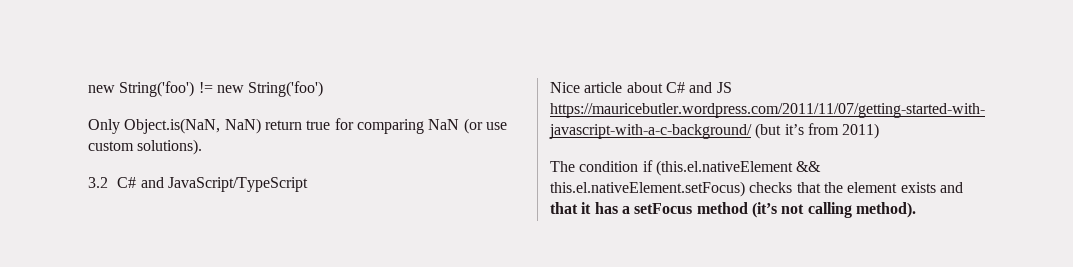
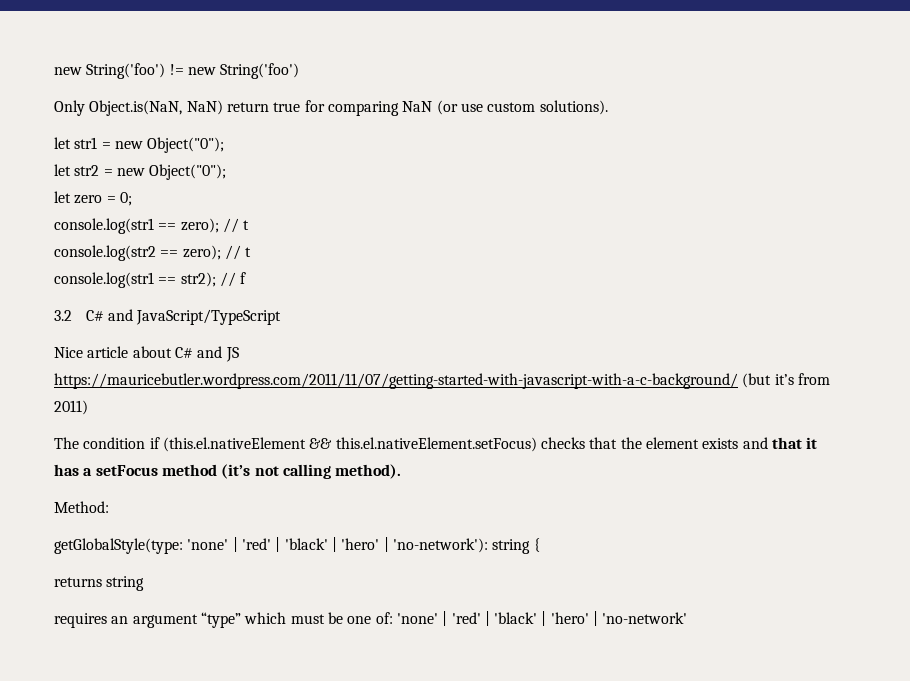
+ let str1 = new Object("0");
+ let str2 = new Object("0");
+ let zero = 0;
+ console.log(str1 == zero); // t
+ console.log(str2 == zero); // t
+ console.log(str1 == str2); // f
+ Method:
+ getGlobalStyle(type: 'none' | 'red' | 'black' | 'hero' | 'no-network'): string {
+ returns string
+ requires an argument “type” which must be one of: 'none' | 'red' | 'black' | 'hero' | 'no-network'

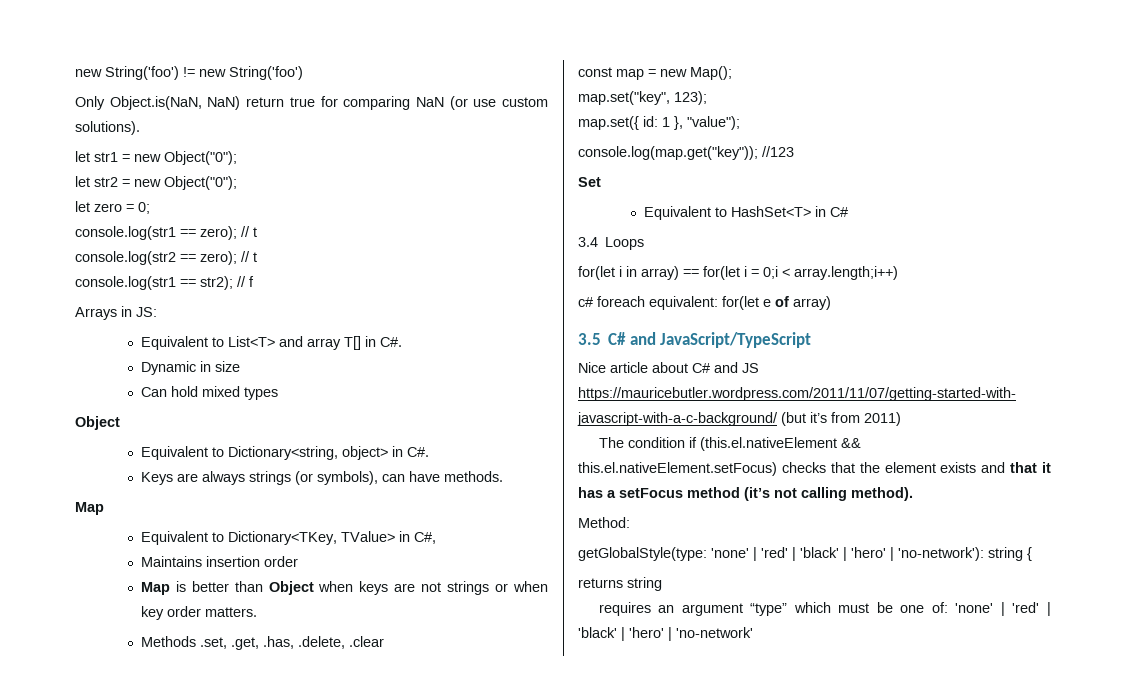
- 3.2 C# and JavaScript/TypeScript
+ Arrays in JS:
+ Equivalent to List<T> and array T[] in C#.
+ Dynamic in size
+ Can hold mixed types
+ Object
+ Equivalent to Dictionary<string, object> in C#.
+ Keys are always strings (or symbols), can have methods.
+ Map
+ Equivalent to Dictionary<TKey, TValue> in C#,
+ Maintains insertion order
+ Map is better than Object when keys are not strings or when key order matters.
+ Methods .set, .get, .has, .delete, .clear
+ const map = new Map();
+ map.set("key", 123);
+ map.set({ id: 1 }, "value");
+ console.log(map.get("key")); //123
+ Set
+ Equivalent to HashSet<T> in C#
+ 3.4 Loops
+ for(let i in array) == for(let i = 0;i < array.length;i++)
+ c# foreach equivalent: for(let e of array)
+ 3.5 C# and JavaScript/TypeScript

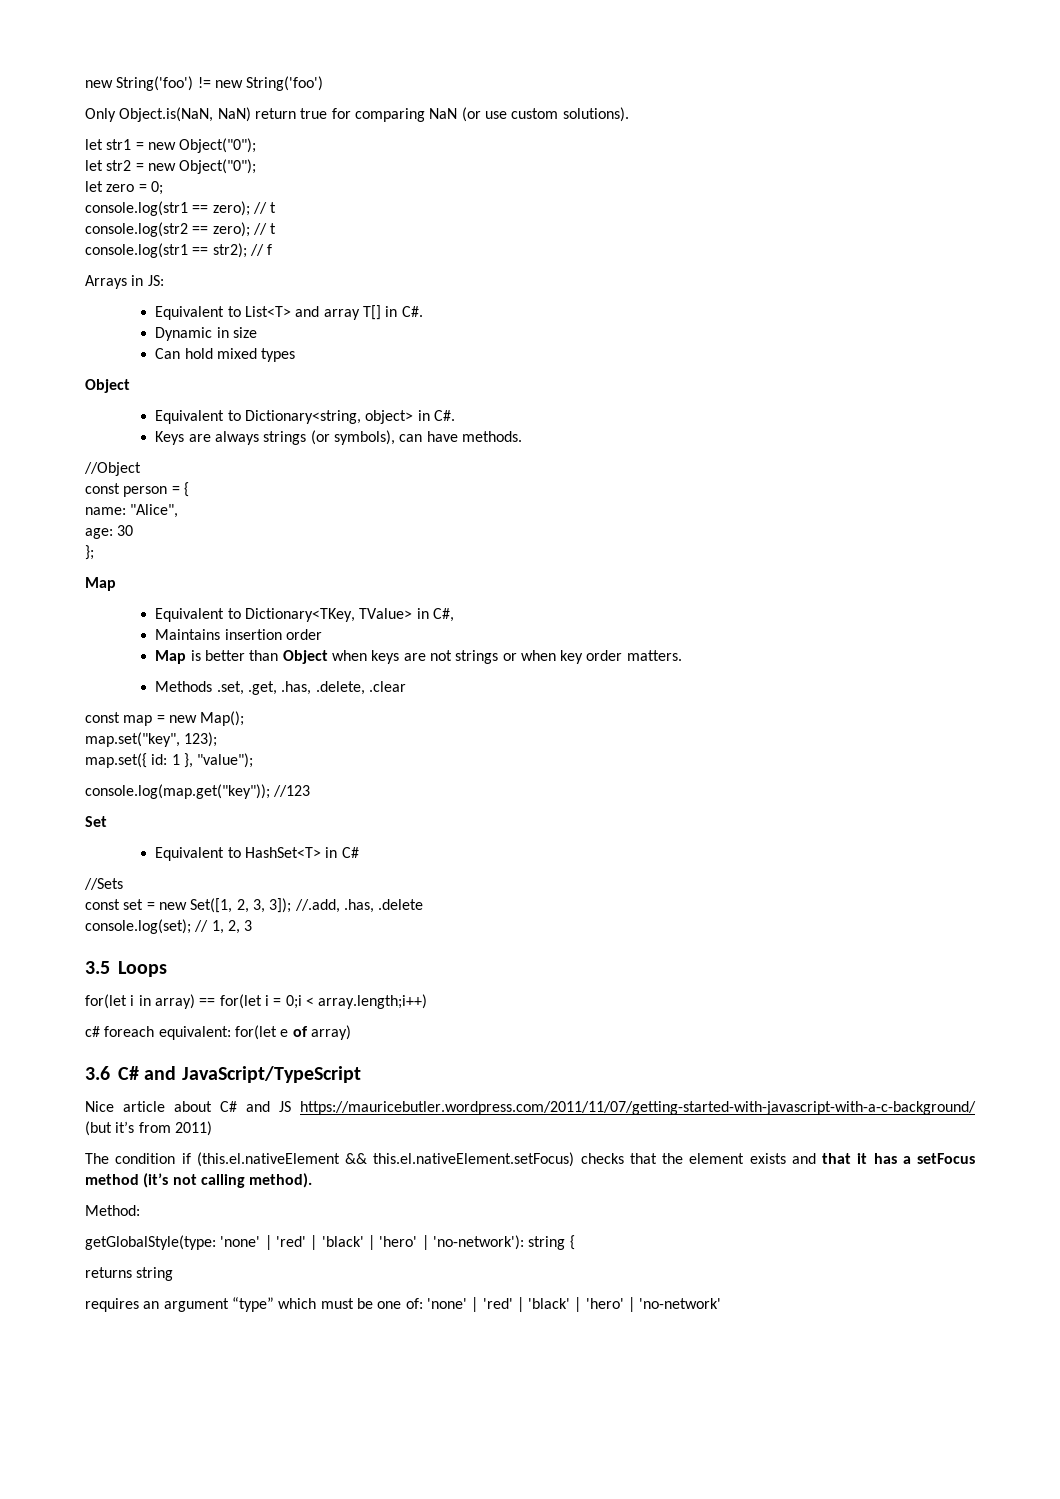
+ //Object
+ const person = {
+ name: "Alice",
+ age: 30
+ };
- 3.4 Loops
+ //Sets
+ const set = new Set([1, 2, 3, 3]); //.add, .has, .delete
+ console.log(set); // 1, 2, 3
+ 3.5 Loops
- 3.5 C# and JavaScript/TypeScript
+ 3.6 C# and JavaScript/TypeScript

